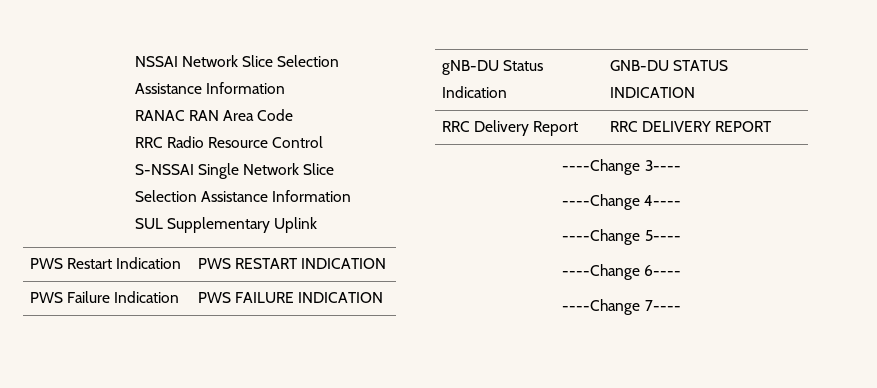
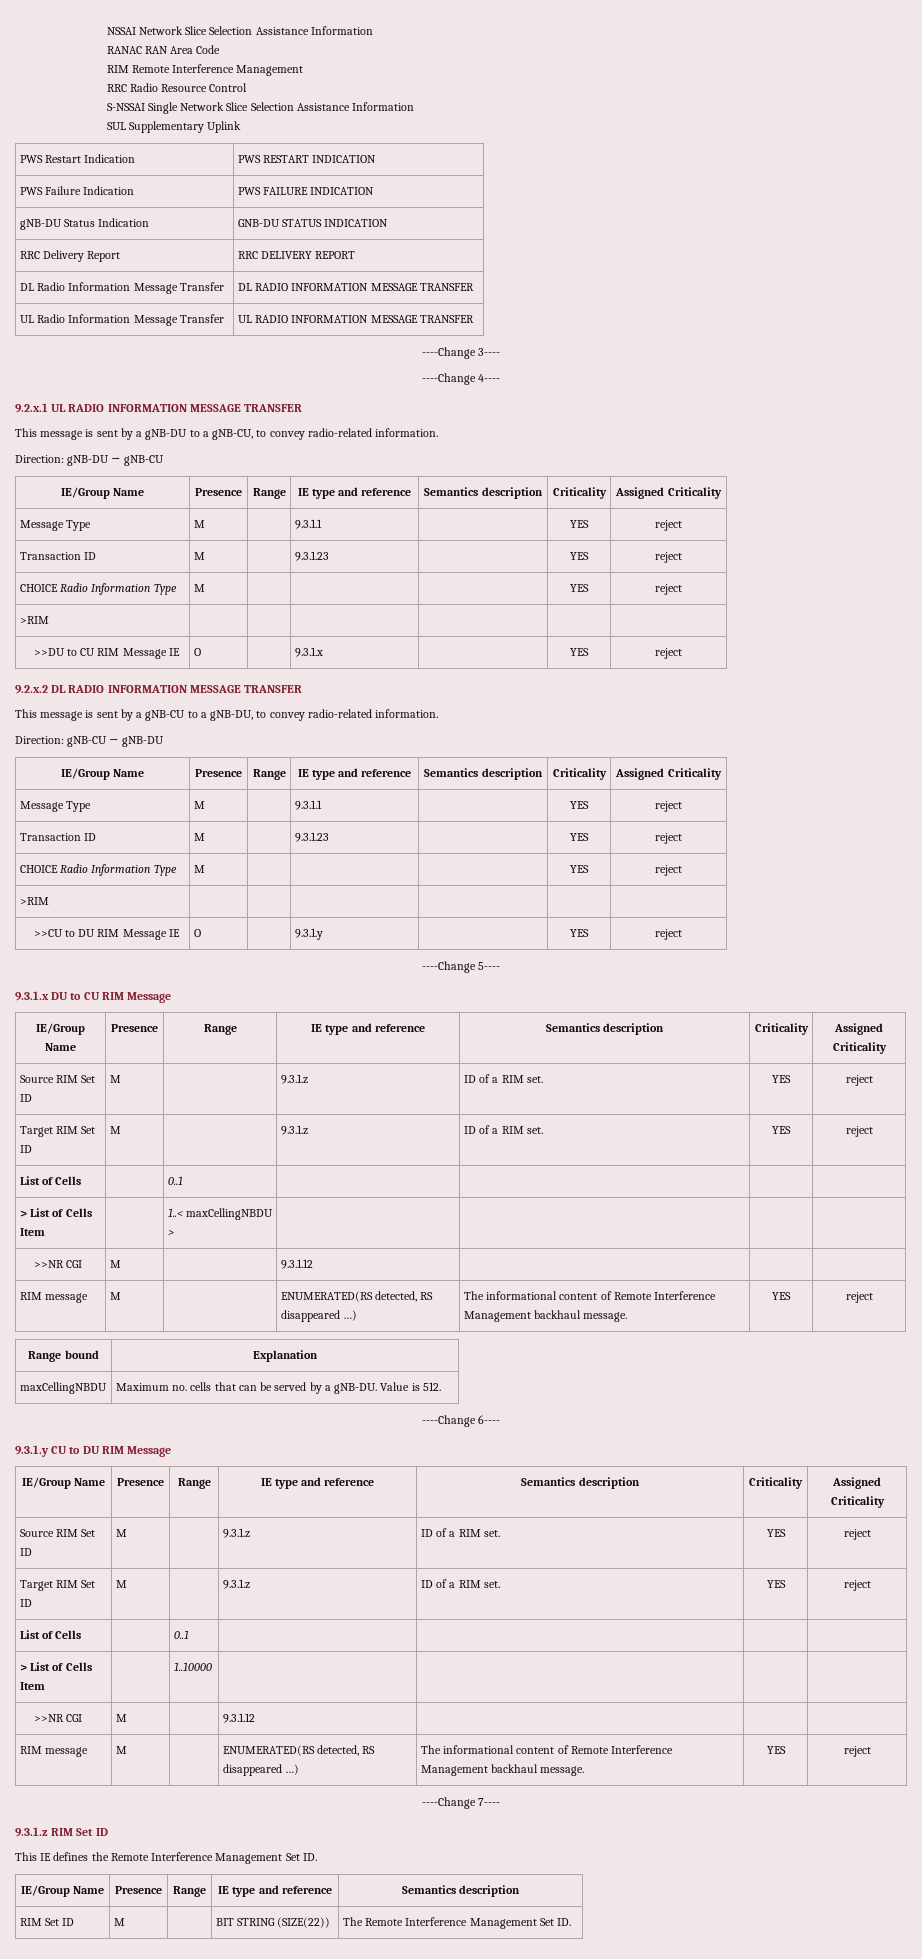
+ RIM Remote Interference Management
+ DL Radio Information Message Transfer | DL RADIO INFORMATION MESSAGE TRANSFER
+ UL Radio Information Message Transfer | UL RADIO INFORMATION MESSAGE TRANSFER
  ----Change 3----
  ----Change 4----
+ 9.2.x.1 UL RADIO INFORMATION MESSAGE TRANSFER
+ This message is sent by a gNB-DU to a gNB-CU, to convey radio-related information.
+ Direction: gNB-DU → gNB-CU
+ IE/Group Name | Presence | Range | IE type and reference | Semantics description | Criticality | Assigned Criticality
+ Message Type | M | | 9.3.1.1 | | YES | reject
+ Transaction ID | M | | 9.3.1.23 | | YES | reject
+ CHOICE Radio Information Type | M | | | | YES | reject
+ >RIM | | | | | |
+ >>DU to CU RIM Message IE | O | | 9.3.1.x | | YES | reject
+ 9.2.x.2 DL RADIO INFORMATION MESSAGE TRANSFER
+ This message is sent by a gNB-CU to a gNB-DU, to convey radio-related information.
+ Direction: gNB-CU → gNB-DU
+ IE/Group Name | Presence | Range | IE type and reference | Semantics description | Criticality | Assigned Criticality
+ Message Type | M | | 9.3.1.1 | | YES | reject
+ Transaction ID | M | | 9.3.1.23 | | YES | reject
+ CHOICE Radio Information Type | M | | | | YES | reject
+ >RIM | | | | | |
+ >>CU to DU RIM Message IE | O | | 9.3.1.y | | YES | reject
  ----Change 5----
+ 9.3.1.x DU to CU RIM Message
+ IE/Group Name | Presence | Range | IE type and reference | Semantics description | Criticality | Assigned Criticality
+ Source RIM Set ID | M | | 9.3.1.z | ID of a RIM set. | YES | reject
+ Target RIM Set ID | M | | 9.3.1.z | ID of a RIM set. | YES | reject
+ List of Cells | | 0..1 | | | |
+ > List of Cells Item | | 1..< maxCellingNBDU > | | | |
+ >>NR CGI | M | | 9.3.1.12 | | |
+ RIM message | M | | ENUMERATED(RS detected, RS disappeared …) | The informational content of Remote Interference Management backhaul message. | YES | reject
+ Range bound | Explanation
+ maxCellingNBDU | Maximum no. cells that can be served by a gNB-DU. Value is 512.
  ----Change 6----
+ 9.3.1.y CU to DU RIM Message
+ IE/Group Name | Presence | Range | IE type and reference | Semantics description | Criticality | Assigned Criticality
+ Source RIM Set ID | M | | 9.3.1.z | ID of a RIM set. | YES | reject
+ Target RIM Set ID | M | | 9.3.1.z | ID of a RIM set. | YES | reject
+ List of Cells | | 0..1 | | | |
+ > List of Cells Item | | 1..10000 | | | |
+ >>NR CGI | M | | 9.3.1.12 | | |
+ RIM message | M | | ENUMERATED(RS detected, RS disappeared …) | The informational content of Remote Interference Management backhaul message. | YES | reject
  ----Change 7----
+ 9.3.1.z RIM Set ID
+ This IE defines the Remote Interference Management Set ID.
+ IE/Group Name | Presence | Range | IE type and reference | Semantics description
+ RIM Set ID | M | | BIT STRING (SIZE(22)) | The Remote Interference Management Set ID.

